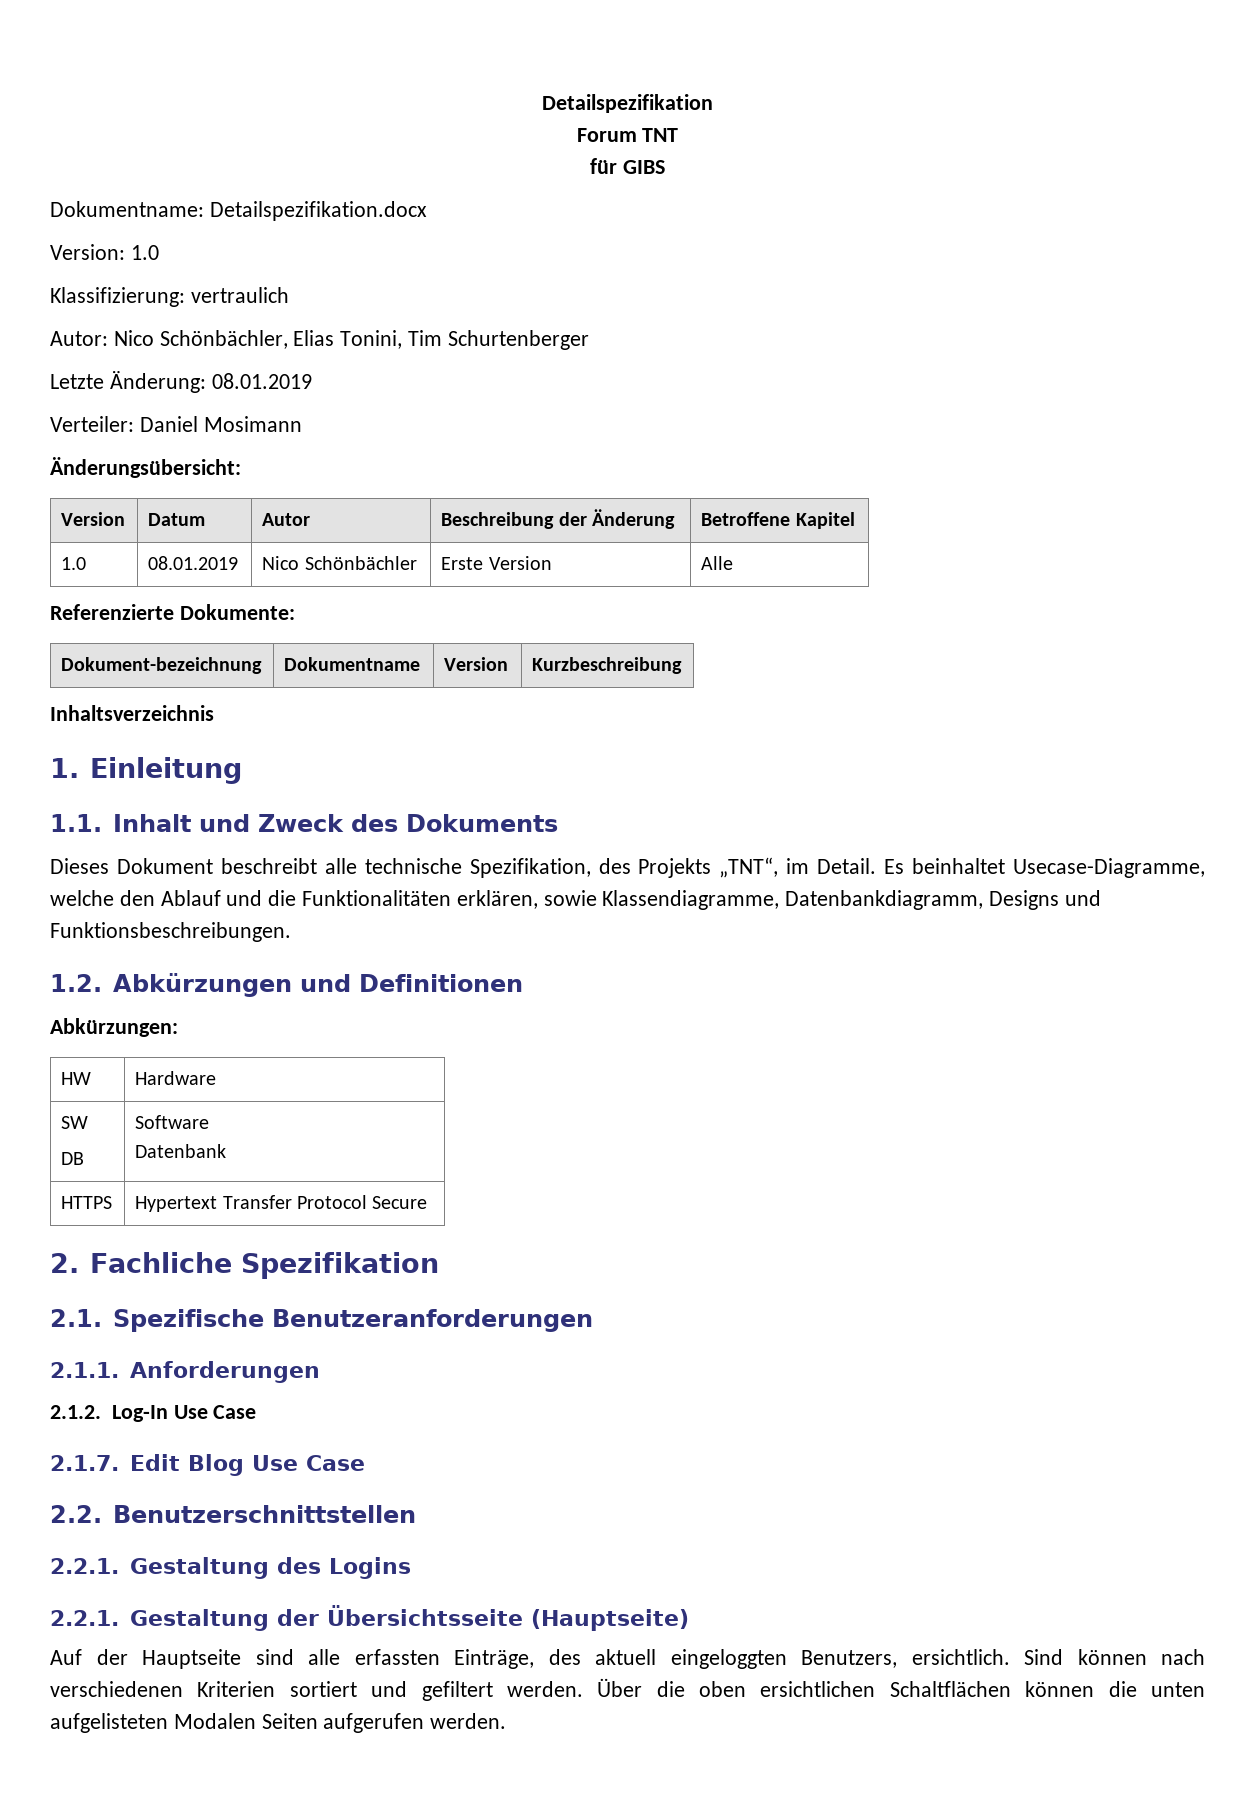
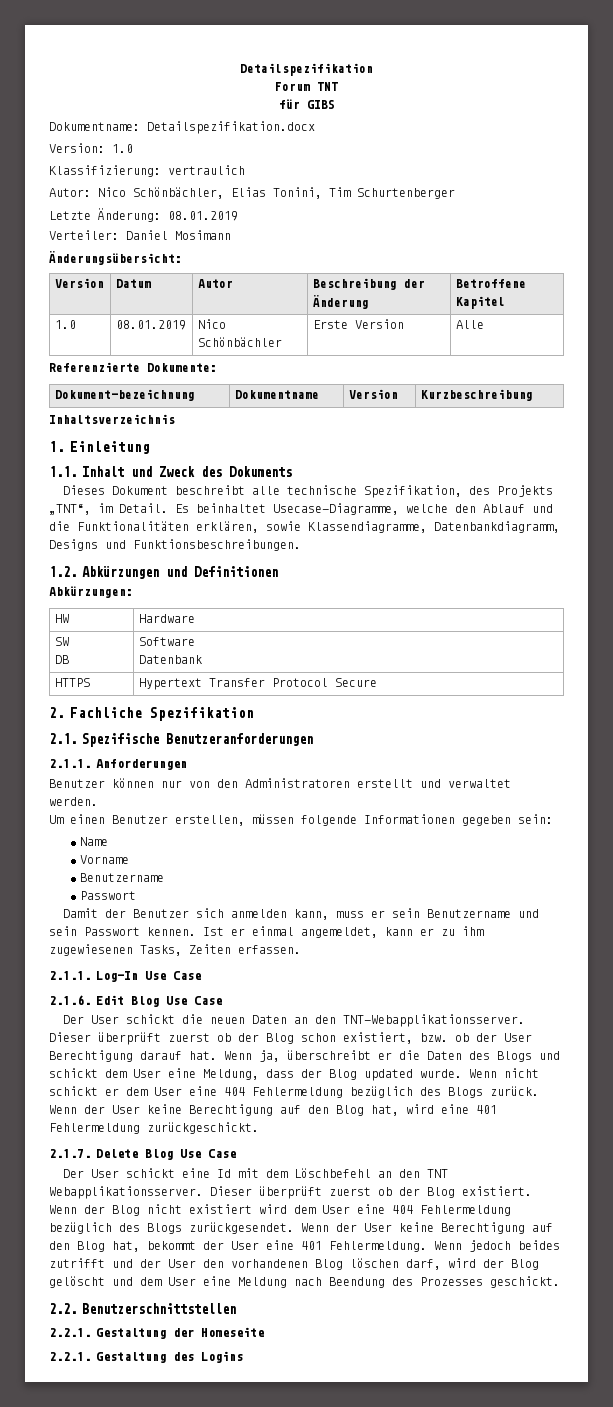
- 2.1.2. Log-In Use Case
+ Benutzer können nur von den Administratoren erstellt und verwaltet werden.
+ Um einen Benutzer erstellen, müssen folgende Informationen gegeben sein:
+ Name
+ Vorname
+ Benutzername
+ Passwort
+ Damit der Benutzer sich anmelden kann, muss er sein Benutzername und sein Passwort kennen. Ist er einmal angemeldet, kann er zu ihm zugewiesenen Tasks, Zeiten erfassen.
+ 2.1.1. Log-In Use Case
- 2.1.7. Edit Blog Use Case
+ 2.1.6. Edit Blog Use Case
+ Der User schickt die neuen Daten an den TNT-Webapplikationsserver. Dieser überprüft zuerst ob der Blog schon existiert, bzw. ob der User Berechtigung darauf hat. Wenn ja, überschreibt er die Daten des Blogs und schickt dem User eine Meldung, dass der Blog updated wurde. Wenn nicht schickt er dem User eine 404 Fehlermeldung bezüglich des Blogs zurück. Wenn der User keine Berechtigung auf den Blog hat, wird eine 401 Fehlermeldung zurückgeschickt.
+ 2.1.7. Delete Blog Use Case
+ Der User schickt eine Id mit dem Löschbefehl an den TNT Webapplikationsserver. Dieser überprüft zuerst ob der Blog existiert. Wenn der Blog nicht existiert wird dem User eine 404 Fehlermeldung bezüglich des Blogs zurückgesendet. Wenn der User keine Berechtigung auf den Blog hat, bekommt der User eine 401 Fehlermeldung. Wenn jedoch beides zutrifft und der User den vorhandenen Blog löschen darf, wird der Blog gelöscht und dem User eine Meldung nach Beendung des Prozesses geschickt.
+ 2.2.1. Gestaltung der Homeseite
  2.2.1. Gestaltung des Logins
- 2.2.1. Gestaltung der Übersichtsseite (Hauptseite)
- Auf der Hauptseite sind alle erfassten Einträge, des aktuell eingeloggten Benutzers, ersichtlich. Sind können nach verschiedenen Kriterien sortiert und gefiltert werden. Über die oben ersichtlichen Schaltflächen können die unten aufgelisteten Modalen Seiten aufgerufen werden.

